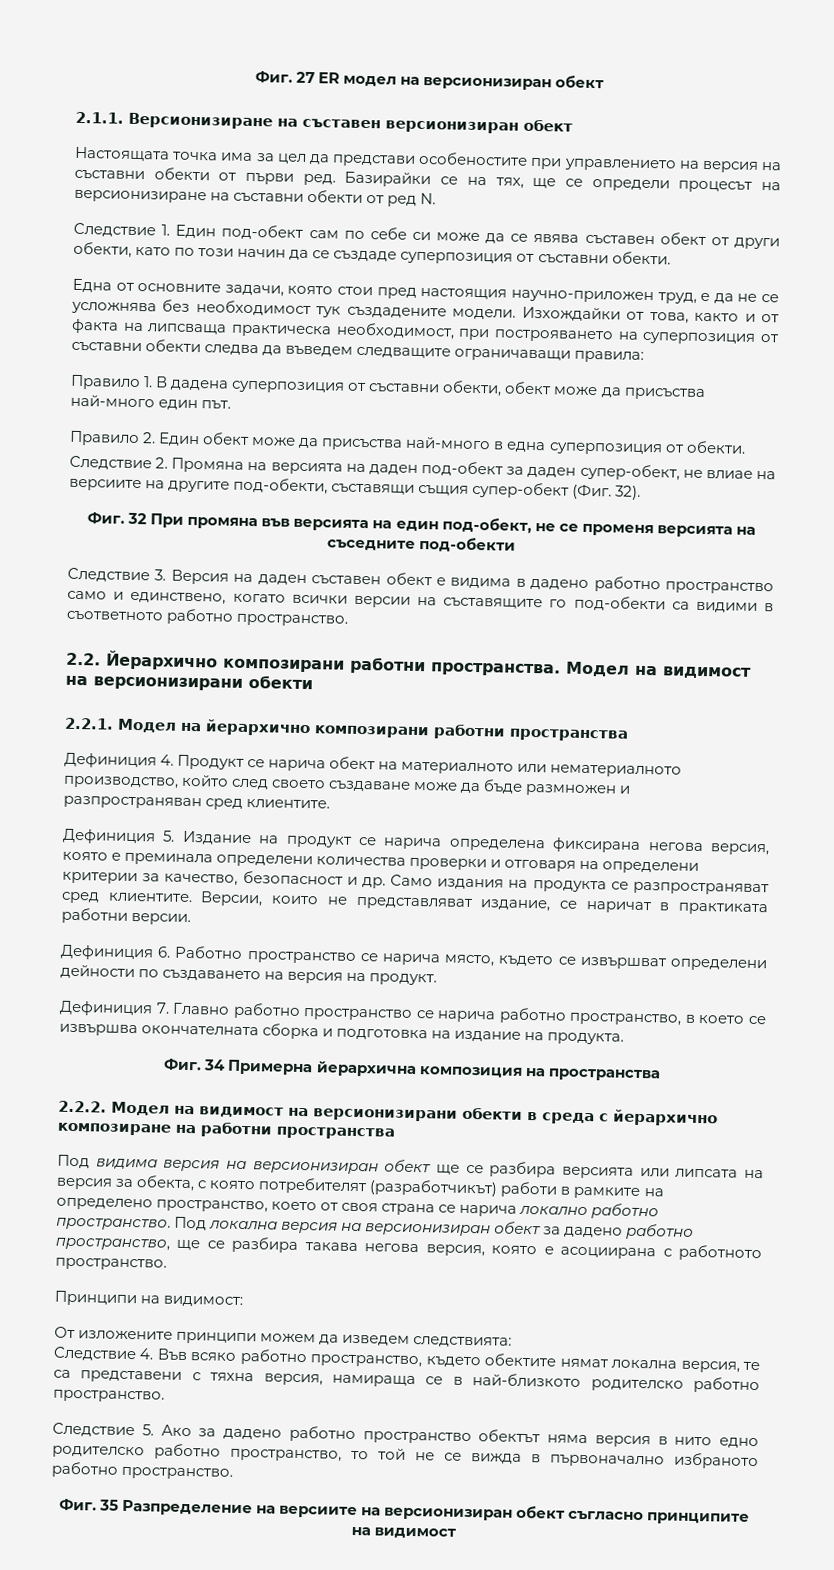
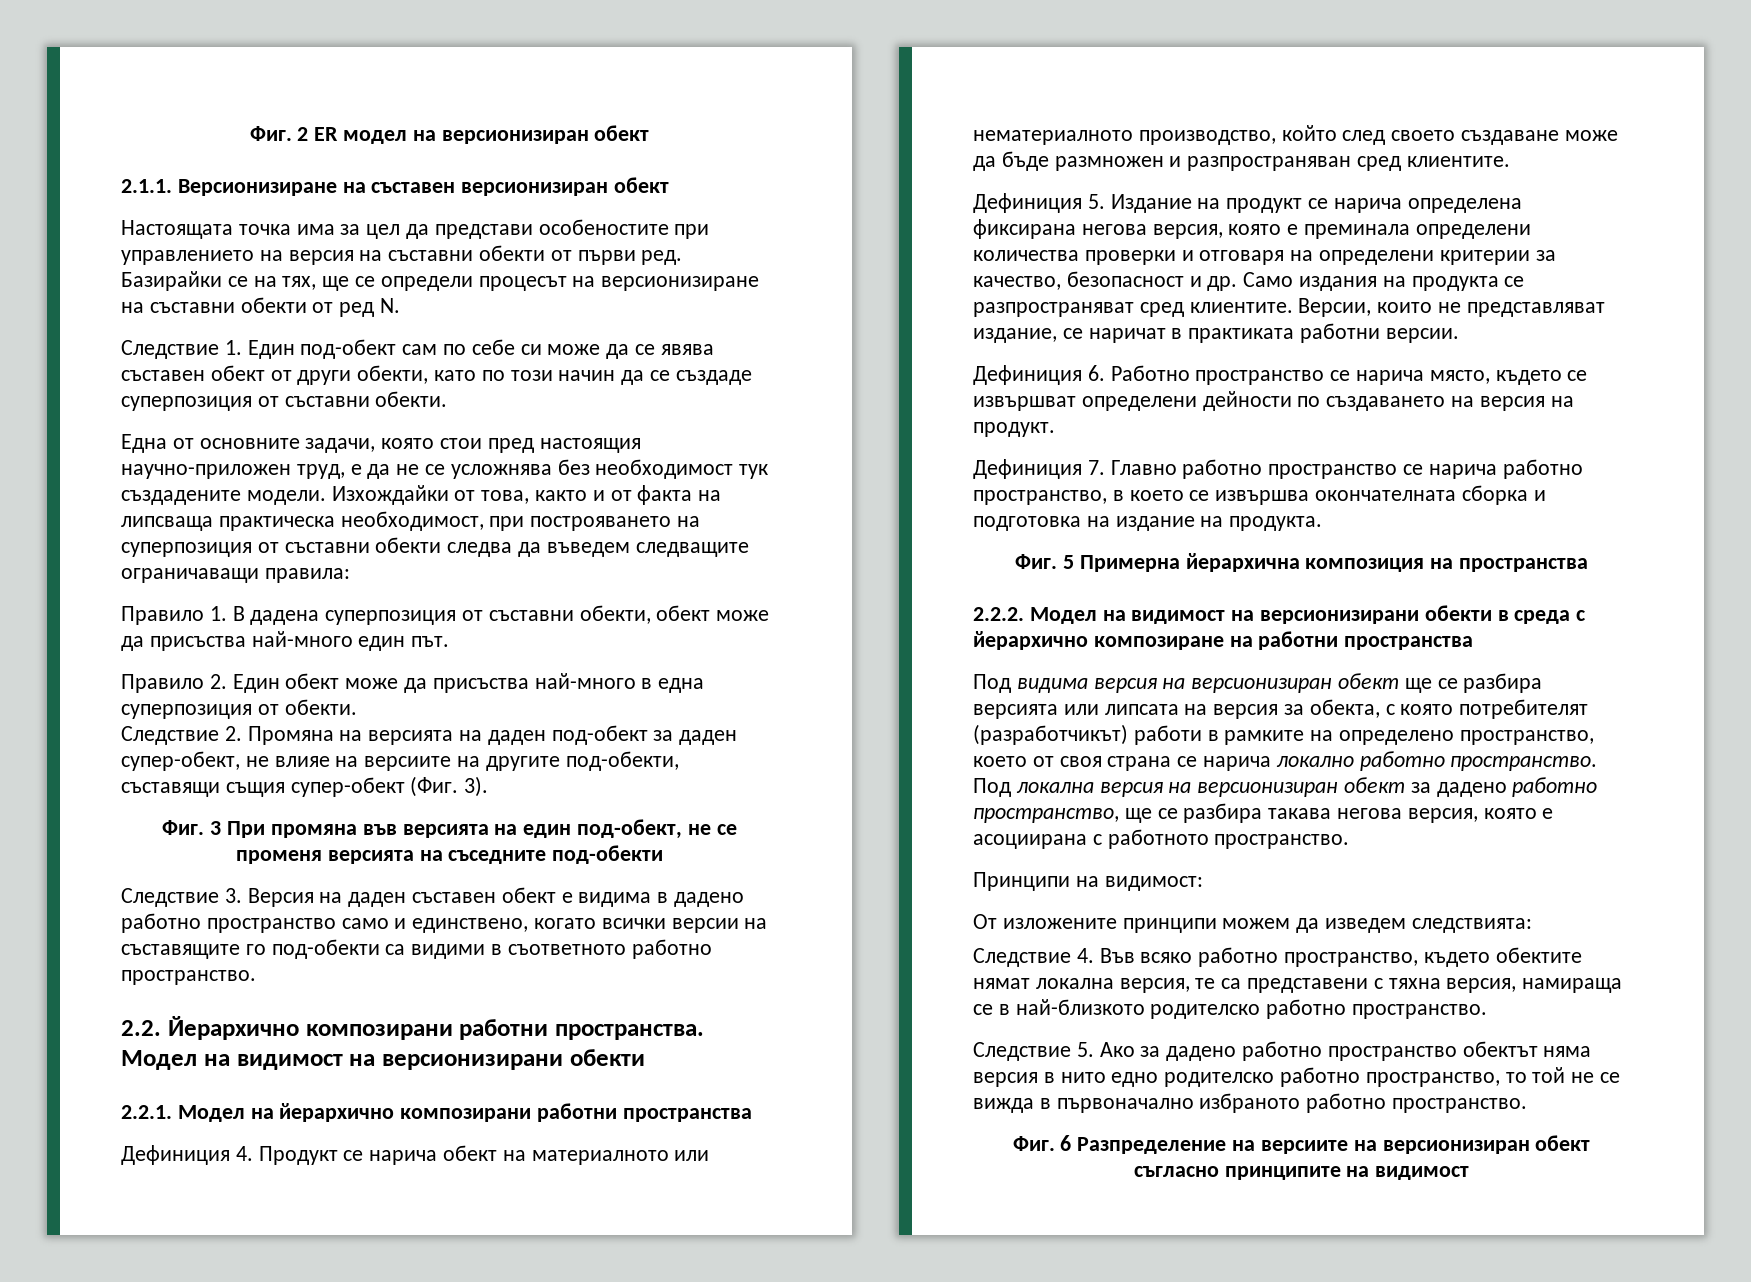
- Фиг. 27 ER модел на версионизиран обект
+ Фиг. 2 ER модел на версионизиран обект
- Следствие 2. Промяна на версията на даден под-обект за даден супер-обект, не влиае на версиите на другите под-обекти, съставящи същия супер-обект (Фиг. 32).
- Фиг. 32 При промяна във версията на един под-обект, не се променя версията на съседните под-обекти
+ Следствие 2. Промяна на версията на даден под-обект за даден супер-обект, не влияе на версиите на другите под-обекти, съставящи същия супер-обект (Фиг. 3).
+ Фиг. 3 При промяна във версията на един под-обект, не се променя версията на съседните под-обекти
- Фиг. 34 Примерна йерархична композиция на пространства
+ Фиг. 5 Примерна йерархична композиция на пространства
- Фиг. 35 Разпределение на версиите на версионизиран обект съгласно принципите на видимост
+ Фиг. 6 Разпределение на версиите на версионизиран обект съгласно принципите на видимост

